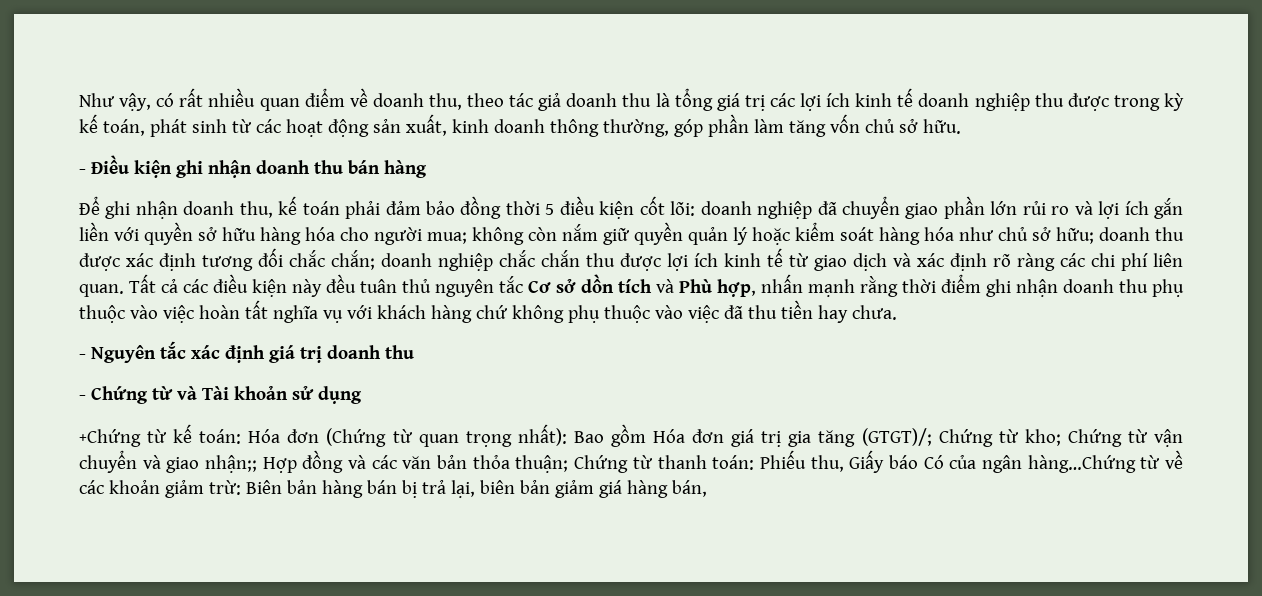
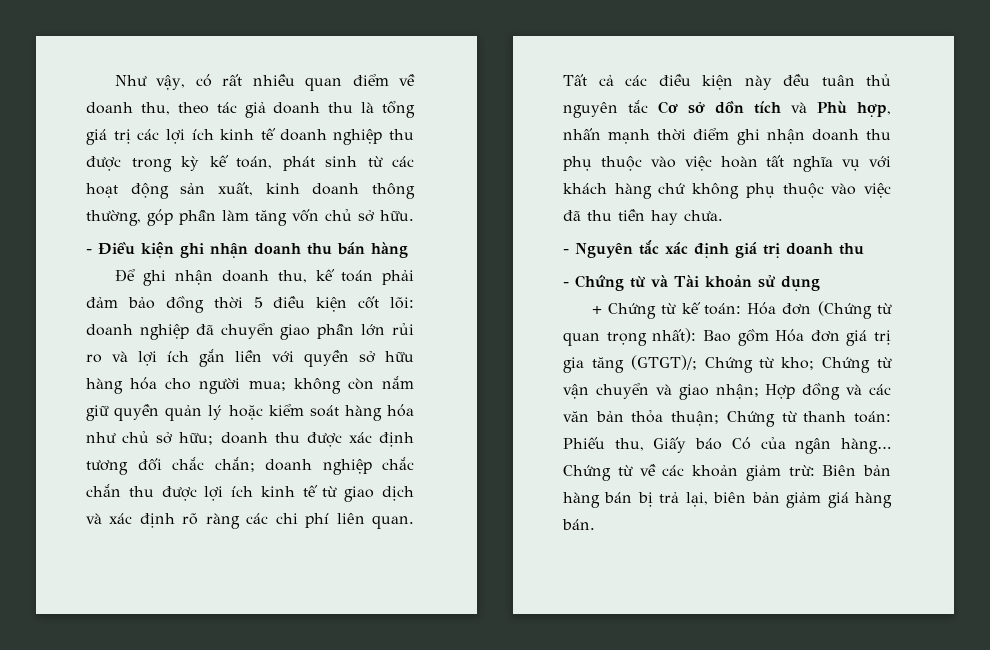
- Tất cả các điều kiện này đều tuân thủ nguyên tắc Cơ sở dồn tích và Phù hợp, nhấn mạnh rằng thời điểm ghi nhận doanh thu phụ thuộc vào việc hoàn tất nghĩa vụ với khách hàng chứ không phụ thuộc vào việc đã thu tiền hay chưa.
+ Tất cả các điều kiện này đều tuân thủ nguyên tắc Cơ sở dồn tích và Phù hợp, nhấn mạnh thời điểm ghi nhận doanh thu phụ thuộc vào việc hoàn tất nghĩa vụ với khách hàng chứ không phụ thuộc vào việc đã thu tiền hay chưa.
- +Chứng từ kế toán:
+ + Chứng từ kế toán:
- Chứng từ vận chuyển và giao nhận;;
+ Chứng từ vận chuyển và giao nhận;
- Phiếu thu, Giấy báo Có của ngân hàng…Chứng từ về các khoản giảm trừ:
+ Phiếu thu, Giấy báo Có của ngân hàng… Chứng từ về các khoản giảm trừ:
- Biên bản hàng bán bị trả lại, biên bản giảm giá hàng bán,
+ Biên bản hàng bán bị trả lại, biên bản giảm giá hàng bán.

